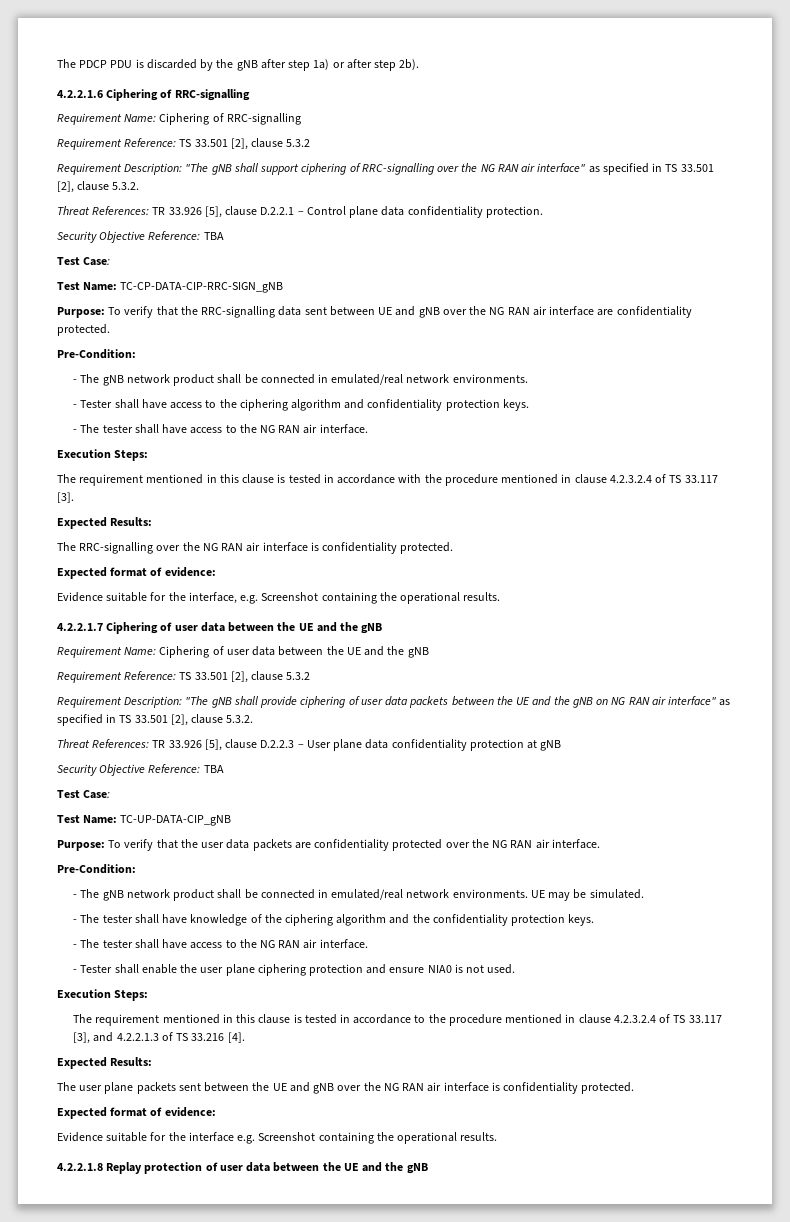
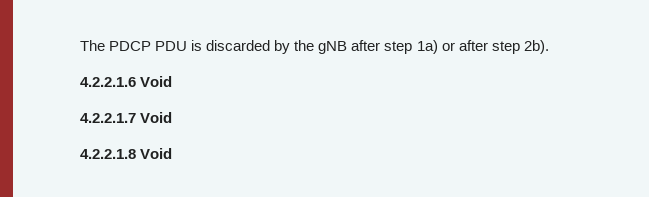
- 4.2.2.1.6 Ciphering of RRC-signalling
- Requirement Name: Ciphering of RRC-signalling
- Requirement Reference: TS 33.501 [2], clause 5.3.2
- Requirement Description: "The gNB shall support ciphering of RRC-signalling over the NG RAN air interface" as specified in TS 33.501 [2], clause 5.3.2.
- Threat References: TR 33.926 [5], clause D.2.2.1 – Control plane data confidentiality protection.
- Security Objective Reference: TBA
- Test Case:
- Test Name: TC-CP-DATA-CIP-RRC-SIGN_gNB
- Purpose: To verify that the RRC-signalling data sent between UE and gNB over the NG RAN air interface are confidentiality protected.
- Pre-Condition:
- - The gNB network product shall be connected in emulated/real network environments.
- - Tester shall have access to the ciphering algorithm and confidentiality protection keys.
- - The tester shall have access to the NG RAN air interface.
- Execution Steps:
- The requirement mentioned in this clause is tested in accordance with the procedure mentioned in clause 4.2.3.2.4 of TS 33.117 [3].
- Expected Results:
- The RRC-signalling over the NG RAN air interface is confidentiality protected.
- Expected format of evidence:
- Evidence suitable for the interface, e.g. Screenshot containing the operational results.
- 4.2.2.1.7 Ciphering of user data between the UE and the gNB
- Requirement Name: Ciphering of user data between the UE and the gNB
- Requirement Reference: TS 33.501 [2], clause 5.3.2
- Requirement Description: "The gNB shall provide ciphering of user data packets between the UE and the gNB on NG RAN air interface" as specified in TS 33.501 [2], clause 5.3.2.
- Threat References: TR 33.926 [5], clause D.2.2.3 – User plane data confidentiality protection at gNB
- Security Objective Reference: TBA
- Test Case:
- Test Name: TC-UP-DATA-CIP_gNB
- Purpose: To verify that the user data packets are confidentiality protected over the NG RAN air interface.
- Pre-Condition:
- - The gNB network product shall be connected in emulated/real network environments. UE may be simulated.
- - The tester shall have knowledge of the ciphering algorithm and the confidentiality protection keys.
- - The tester shall have access to the NG RAN air interface.
- - Tester shall enable the user plane ciphering protection and ensure NIA0 is not used.
- Execution Steps:
- The requirement mentioned in this clause is tested in accordance to the procedure mentioned in clause 4.2.3.2.4 of TS 33.117 [3], and 4.2.2.1.3 of TS 33.216 [4].
- Expected Results:
- The user plane packets sent between the UE and gNB over the NG RAN air interface is confidentiality protected.
- Expected format of evidence:
- Evidence suitable for the interface e.g. Screenshot containing the operational results.
- 4.2.2.1.8 Replay protection of user data between the UE and the gNB
+ 4.2.2.1.6 Void
+ 4.2.2.1.7 Void
+ 4.2.2.1.8 Void

